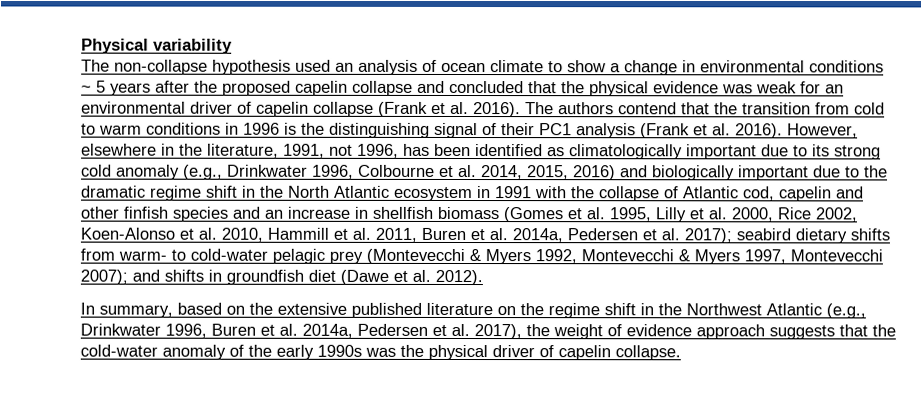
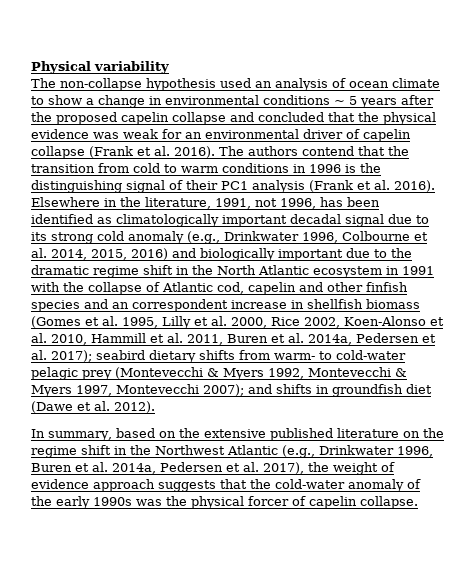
- However, elsewhere in the literature, 1991, not 1996, has been identified as climatologically important due to its strong cold anomaly (e.g., Drinkwater 1996, Colbourne et al. 2014, 2015, 2016) and biologically important due to the dramatic regime shift in the North Atlantic ecosystem in 1991 with the collapse of Atlantic cod, capelin and other finfish species and an increase in shellfish biomass (Gomes et al. 1995, Lilly et al. 2000, Rice 2002, Koen-Alonso et al. 2010, Hammill et al. 2011, Buren et al. 2014a, Pedersen et al. 2017);
+ Elsewhere in the literature, 1991, not 1996, has been identified as climatologically important decadal signal due to its strong cold anomaly (e.g., Drinkwater 1996, Colbourne et al. 2014, 2015, 2016) and biologically important due to the dramatic regime shift in the North Atlantic ecosystem in 1991 with the collapse of Atlantic cod, capelin and other finfish species and an correspondent increase in shellfish biomass (Gomes et al. 1995, Lilly et al. 2000, Rice 2002, Koen-Alonso et al. 2010, Hammill et al. 2011, Buren et al. 2014a, Pedersen et al. 2017);
- In summary, based on the extensive published literature on the regime shift in the Northwest Atlantic (e.g., Drinkwater 1996, Buren et al. 2014a, Pedersen et al. 2017), the weight of evidence approach suggests that the cold-water anomaly of the early 1990s was the physical driver of capelin collapse.
+ In summary, based on the extensive published literature on the regime shift in the Northwest Atlantic (e.g., Drinkwater 1996, Buren et al. 2014a, Pedersen et al. 2017), the weight of evidence approach suggests that the cold-water anomaly of the early 1990s was the physical forcer of capelin collapse.

